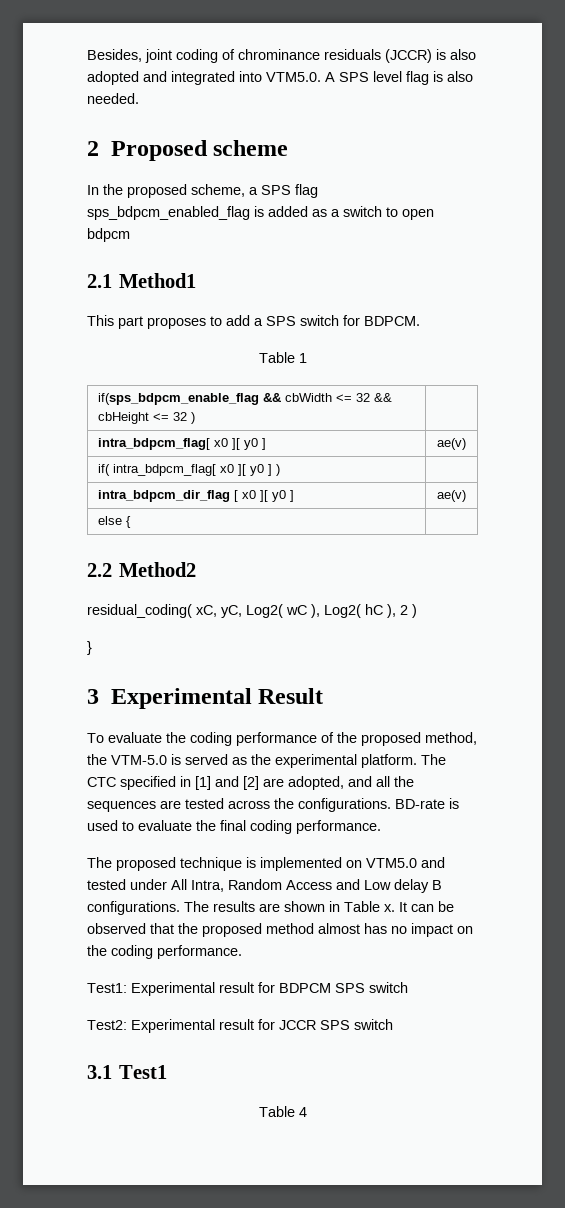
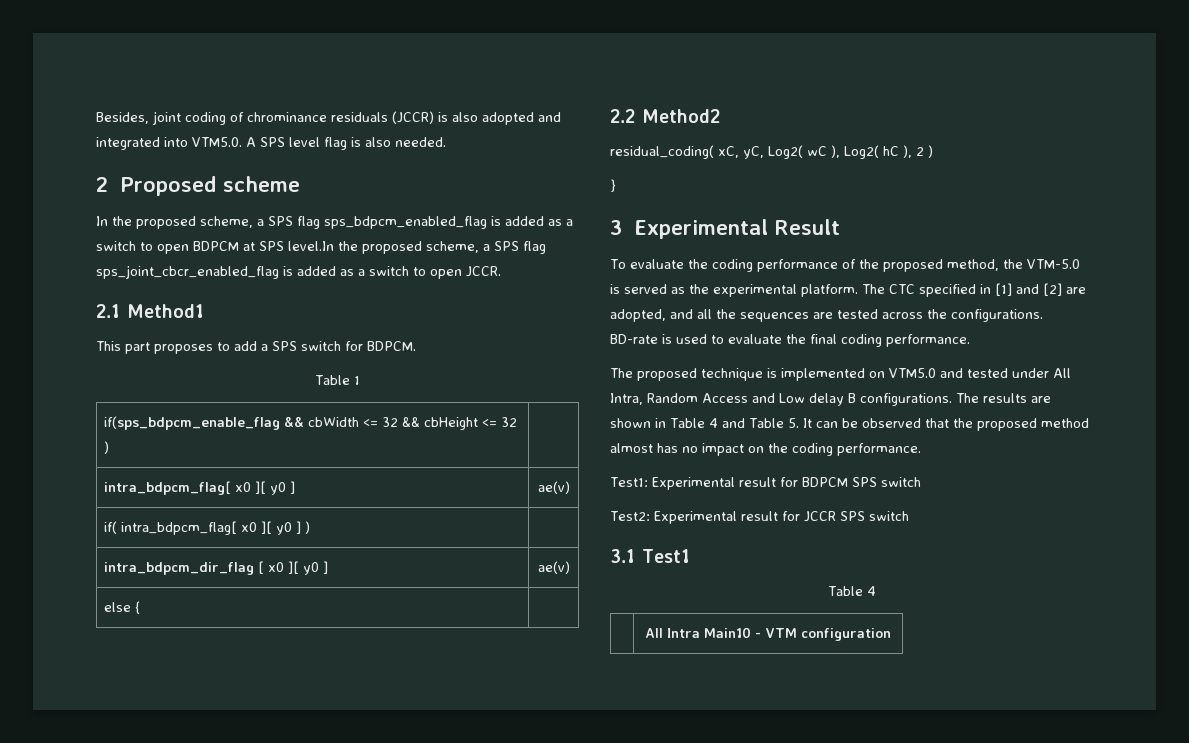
- In the proposed scheme, a SPS flag sps_bdpcm_enabled_flag is added as a switch to open bdpcm
+ In the proposed scheme, a SPS flag sps_bdpcm_enabled_flag is added as a switch to open BDPCM at SPS level.In the proposed scheme, a SPS flag sps_joint_cbcr_enabled_flag is added as a switch to open JCCR.
- The results are shown in Table x. It can be observed that the proposed method almost has no impact on the coding performance.
+ The results are shown in Table 4 and Table 5. It can be observed that the proposed method almost has no impact on the coding performance.
+ | All Intra Main10 - VTM configuration

